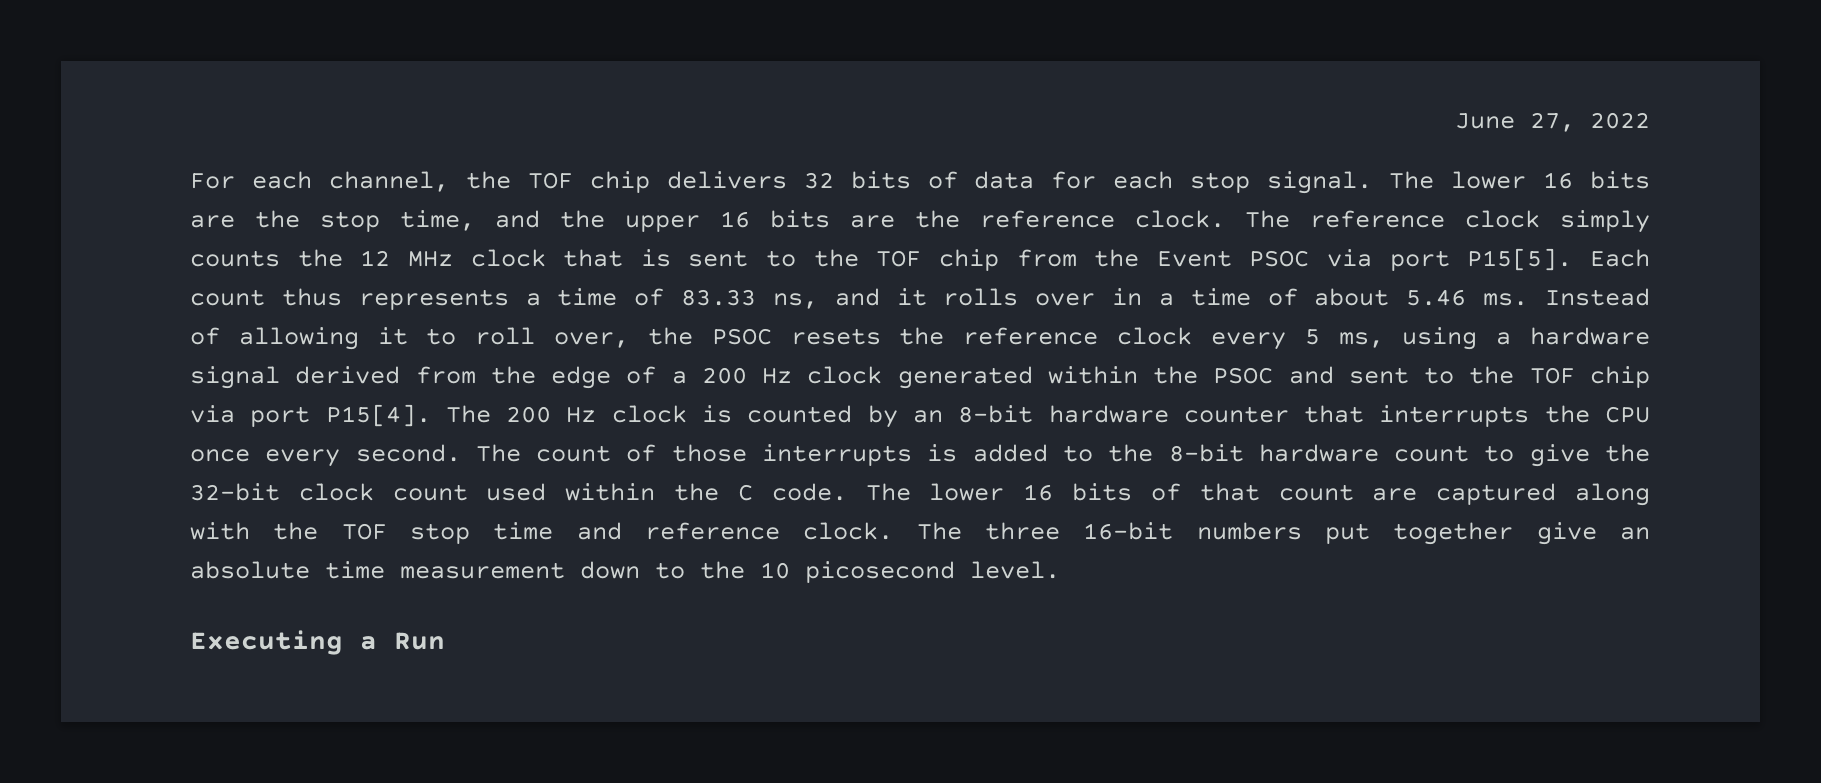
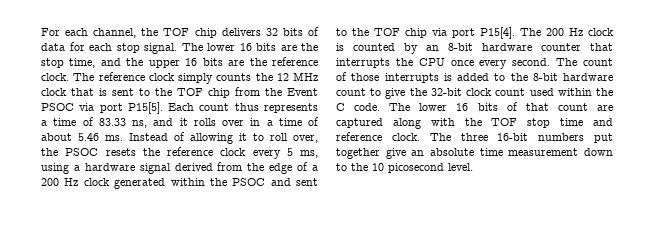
- June 27, 2022
- Executing a Run

